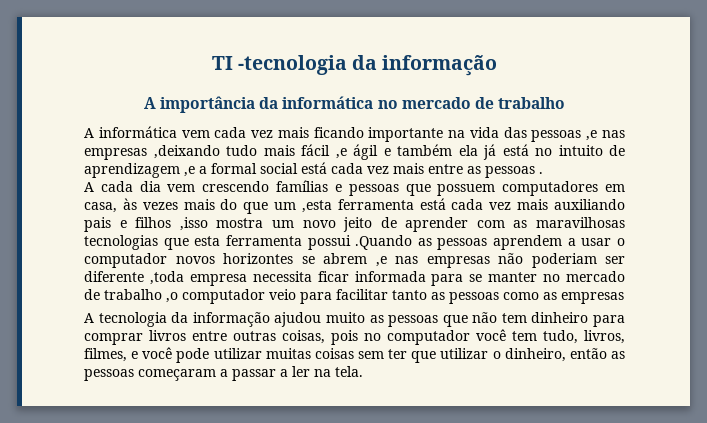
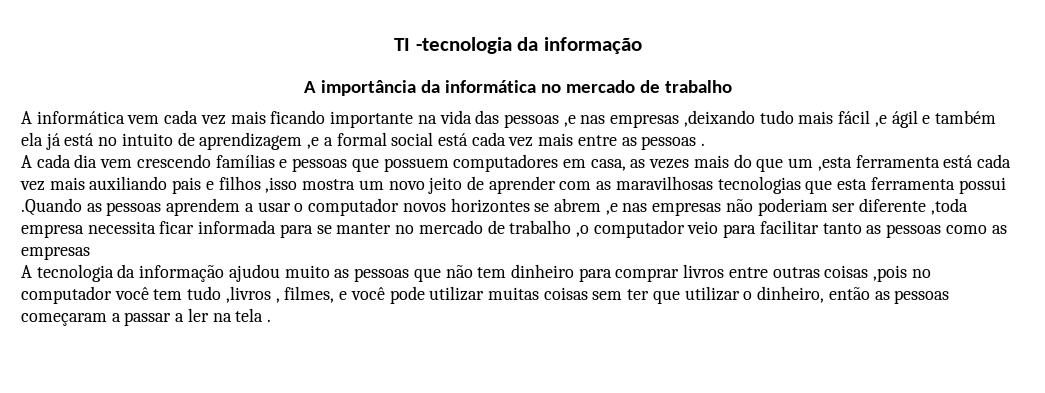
- A cada dia vem crescendo famílias e pessoas que possuem computadores em casa, às vezes mais do que um ,esta ferramenta está cada vez mais auxiliando pais e filhos ,isso mostra um novo jeito de aprender com as maravilhosas tecnologias que esta ferramenta possui .Quando as pessoas aprendem a usar o computador novos horizontes se abrem ,e nas empresas não poderiam ser diferente ,toda empresa necessita ficar informada para se manter no mercado de trabalho ,o computador veio para facilitar tanto as pessoas como as empresas
+ A cada dia vem crescendo famílias e pessoas que possuem computadores em casa, as vezes mais do que um ,esta ferramenta está cada vez mais auxiliando pais e filhos ,isso mostra um novo jeito de aprender com as maravilhosas tecnologias que esta ferramenta possui .Quando as pessoas aprendem a usar o computador novos horizontes se abrem ,e nas empresas não poderiam ser diferente ,toda empresa necessita ficar informada para se manter no mercado de trabalho ,o computador veio para facilitar tanto as pessoas como as empresas
- A tecnologia da informação ajudou muito as pessoas que não tem dinheiro para comprar livros entre outras coisas, pois no computador você tem tudo, livros, filmes, e você pode utilizar muitas coisas sem ter que utilizar o dinheiro, então as pessoas começaram a passar a ler na tela.
+ A tecnologia da informação ajudou muito as pessoas que não tem dinheiro para comprar livros entre outras coisas ,pois no computador você tem tudo ,livros , filmes, e você pode utilizar muitas coisas sem ter que utilizar o dinheiro, então as pessoas começaram a passar a ler na tela .

